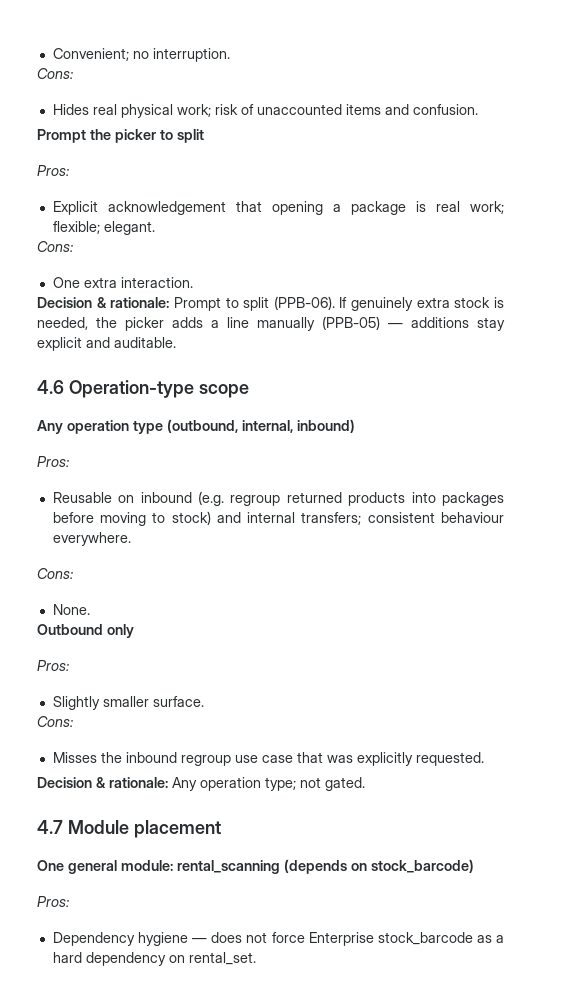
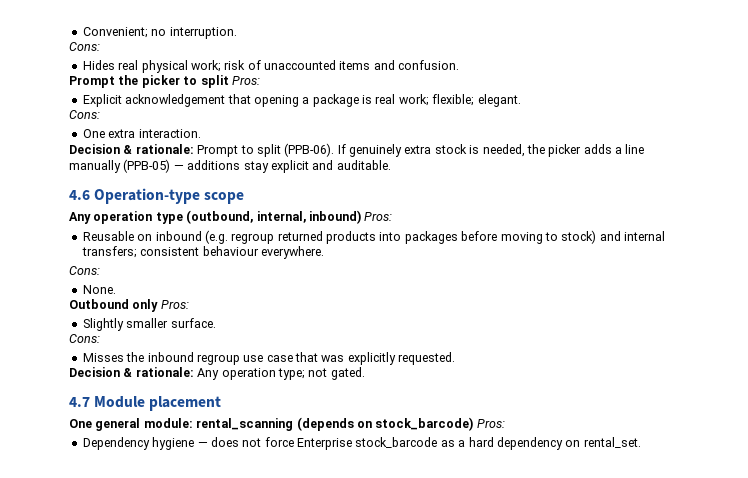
- Prompt the picker to split
- Pros:
+ Prompt the picker to split Pros:
- Any operation type (outbound, internal, inbound)
- Pros:
+ Any operation type (outbound, internal, inbound) Pros:
- Outbound only
- Pros:
+ Outbound only Pros:
- One general module: rental_scanning (depends on stock_barcode)
- Pros:
+ One general module: rental_scanning (depends on stock_barcode) Pros:

